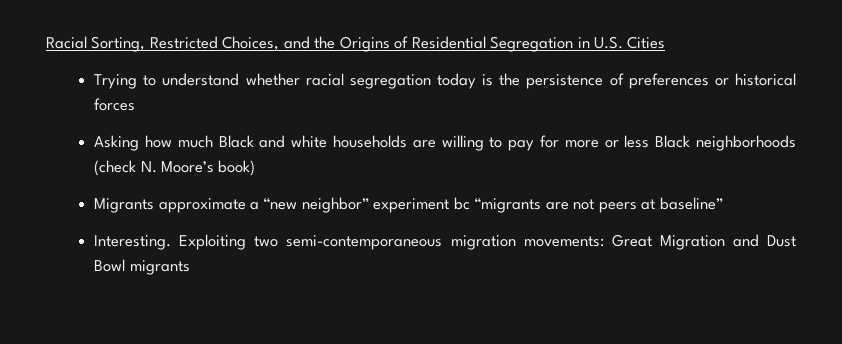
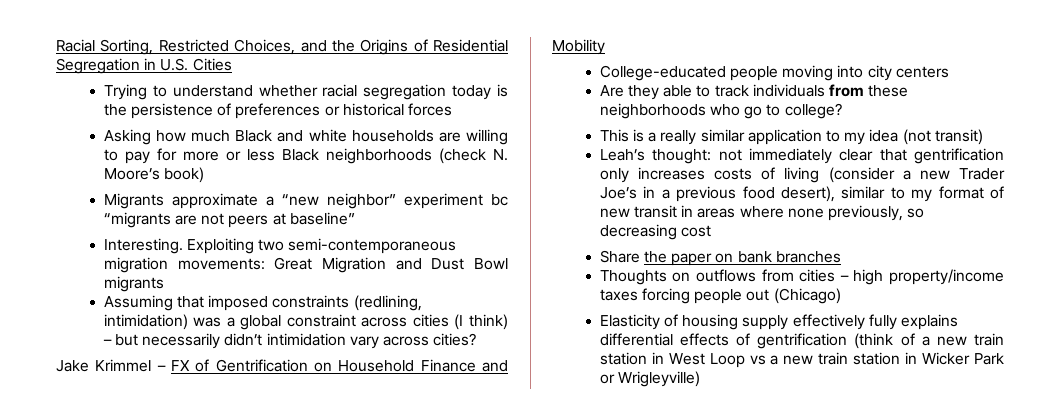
+ Assuming that imposed constraints (redlining, intimidation) was a global constraint across cities (I think) – but necessarily didn’t intimidation vary across cities?
+ Jake Krimmel – FX of Gentrification on Household Finance and Mobility
+ College-educated people moving into city centers
+ Are they able to track individuals from these neighborhoods who go to college?
+ This is a really similar application to my idea (not transit)
+ Leah’s thought: not immediately clear that gentrification only increases costs of living (consider a new Trader Joe’s in a previous food desert), similar to my format of new transit in areas where none previously, so decreasing cost
+ Share the paper on bank branches
+ Thoughts on outflows from cities – high property/income taxes forcing people out (Chicago)
+ Elasticity of housing supply effectively fully explains differential effects of gentrification (think of a new train station in West Loop vs a new train station in Wicker Park or Wrigleyville)

